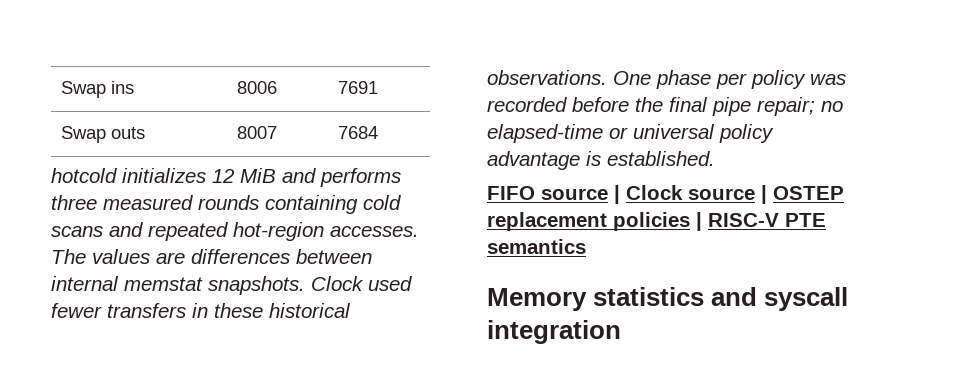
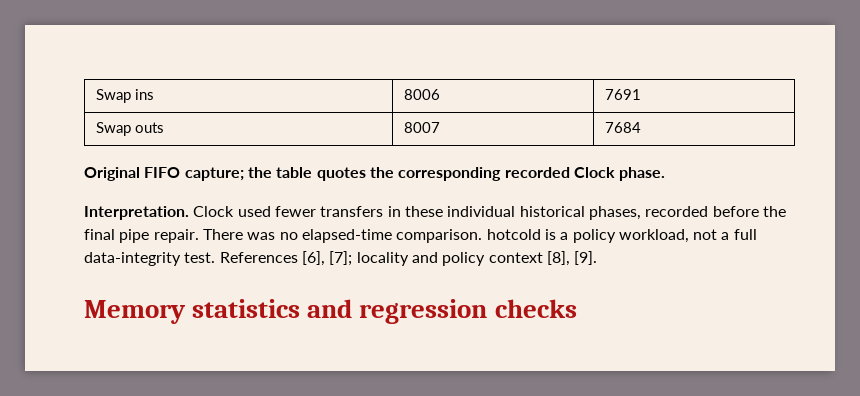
- hotcold initializes 12 MiB and performs three measured rounds containing cold scans and repeated hot-region accesses. The values are differences between internal memstat snapshots.
+ Original FIFO capture; the table quotes the corresponding recorded Clock phase.
+ Interpretation.
- Clock used fewer transfers in these historical observations. One phase per policy was recorded before the final pipe repair; no elapsed-time or universal policy advantage is established.
- FIFO source | Clock source | OSTEP replacement policies | RISC-V PTE semantics
+ Clock used fewer transfers in these individual historical phases, recorded before the final pipe repair. There was no elapsed-time comparison. hotcold is a policy workload, not a full data-integrity test. References [6], [7]; locality and policy context [8], [9].
- Memory statistics and syscall integration
+ Memory statistics and regression checks

